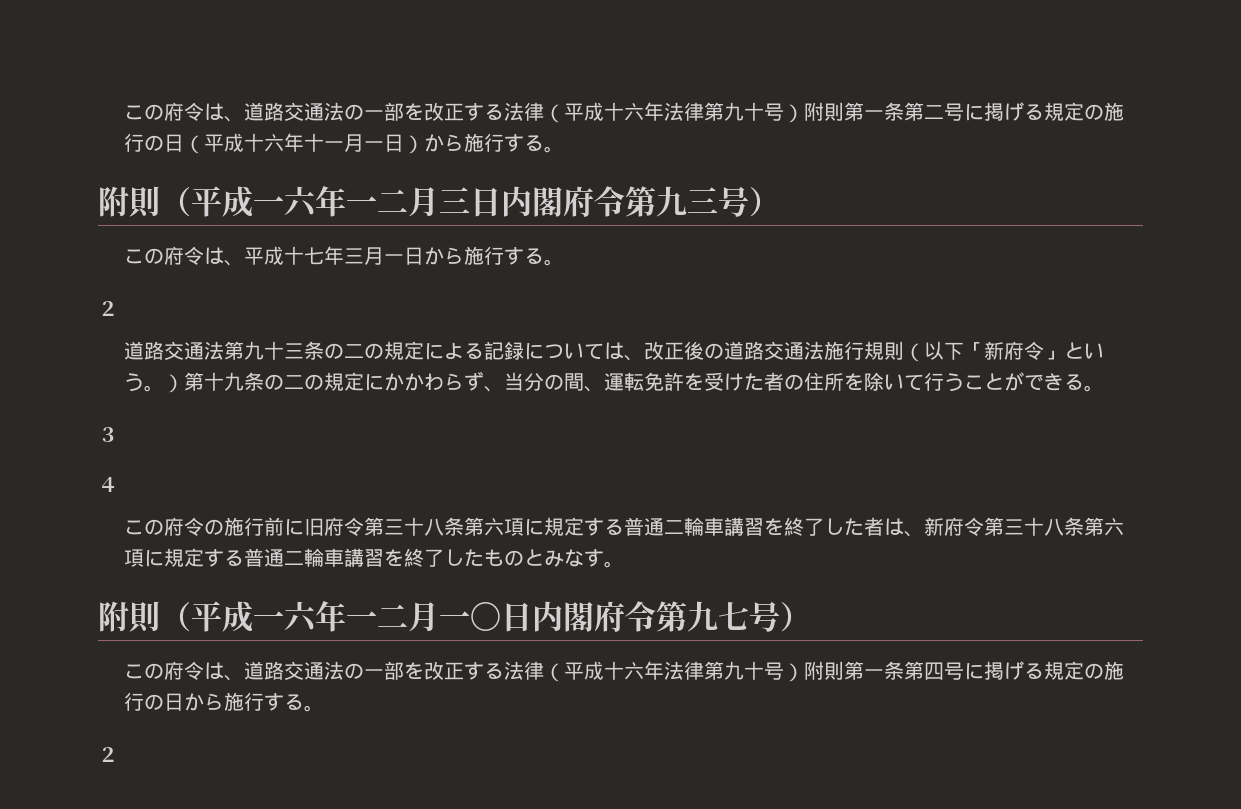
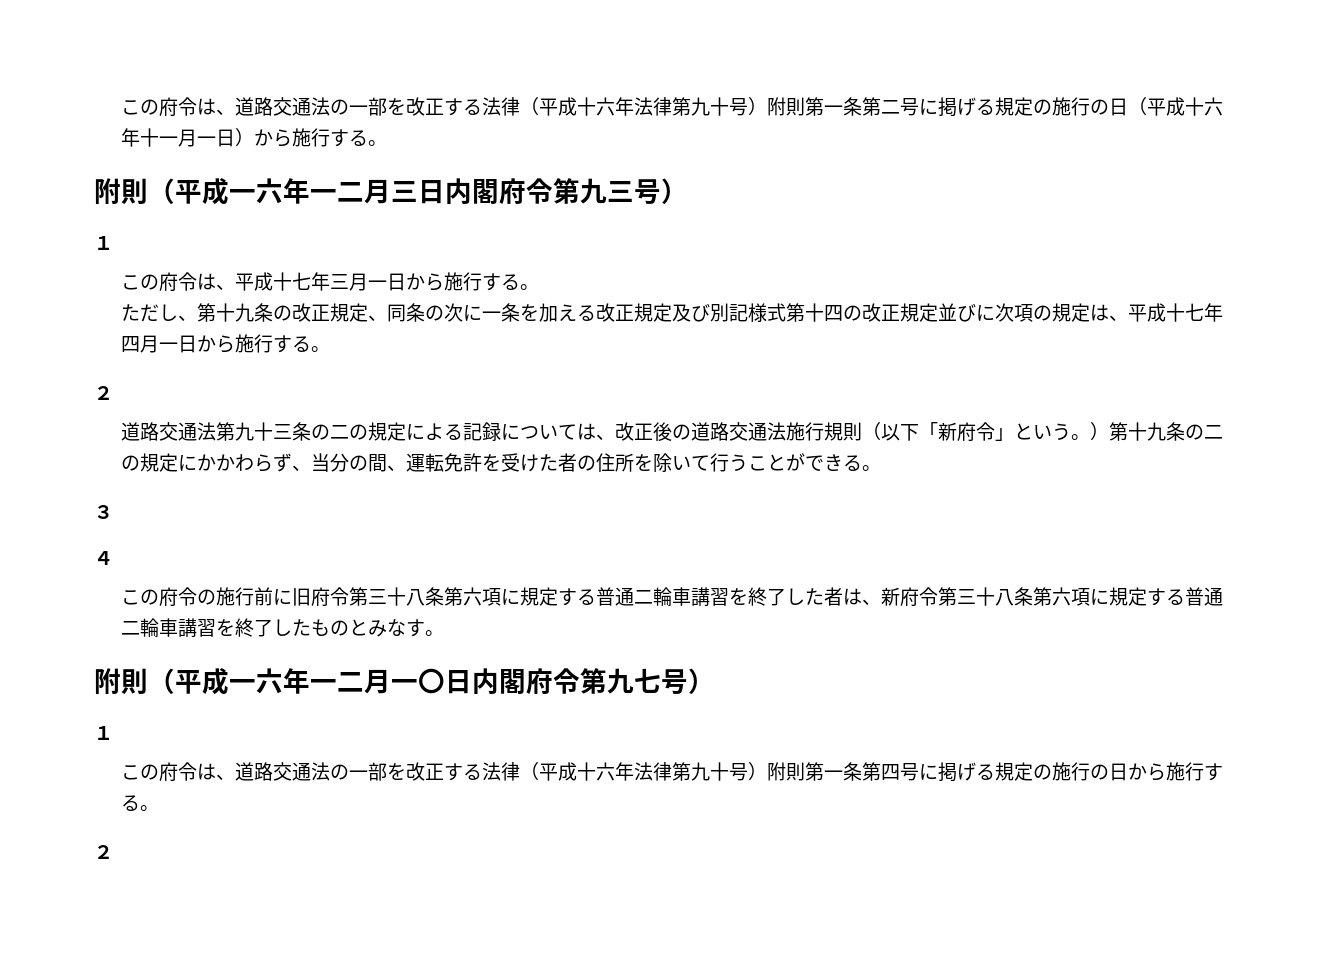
  附則（平成一六年一二月三日内閣府令第九三号）
+ １
+ ただし、第十九条の改正規定、同条の次に一条を加える改正規定及び別記様式第十四の改正規定並びに次項の規定は、平成十七年四月一日から施行する。
  附則（平成一六年一二月一〇日内閣府令第九七号）
+ １

